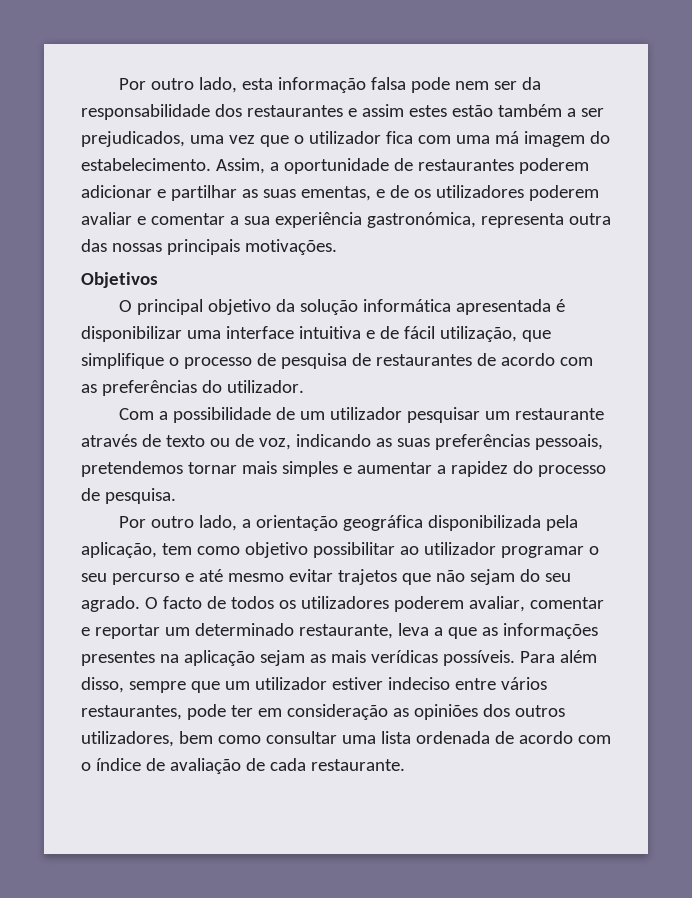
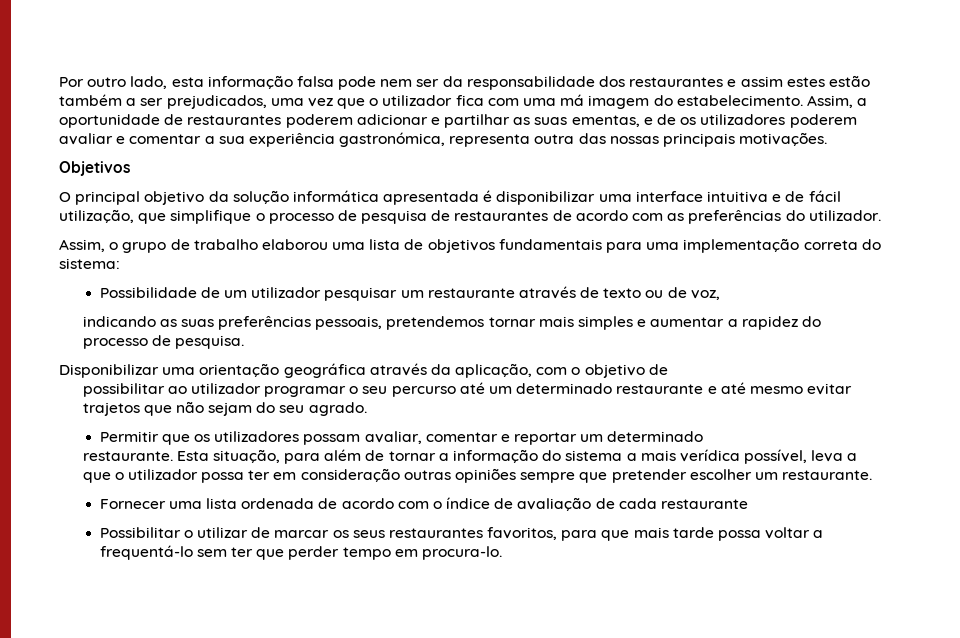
- Com a possibilidade de um utilizador pesquisar um restaurante através de texto ou de voz, indicando as suas preferências pessoais, pretendemos tornar mais simples e aumentar a rapidez do processo de pesquisa.
+ Assim, o grupo de trabalho elaborou uma lista de objetivos fundamentais para uma implementação correta do sistema:
+ Possibilidade de um utilizador pesquisar um restaurante através de texto ou de voz,
+ indicando as suas preferências pessoais, pretendemos tornar mais simples e aumentar a rapidez do processo de pesquisa.
- Por outro lado, a orientação geográfica disponibilizada pela aplicação, tem como objetivo possibilitar ao utilizador programar o seu percurso e até mesmo evitar trajetos que não sejam do seu agrado. O facto de todos os utilizadores poderem avaliar, comentar e reportar um determinado restaurante, leva a que as informações presentes na aplicação sejam as mais verídicas possíveis. Para além disso, sempre que um utilizador estiver indeciso entre vários restaurantes, pode ter em consideração as opiniões dos outros utilizadores, bem como consultar uma lista ordenada de acordo com o índice de avaliação de cada restaurante.
+ Disponibilizar uma orientação geográfica através da aplicação, com o objetivo de
+ possibilitar ao utilizador programar o seu percurso até um determinado restaurante e até mesmo evitar trajetos que não sejam do seu agrado.
+ Permitir que os utilizadores possam avaliar, comentar e reportar um determinado
+ restaurante. Esta situação, para além de tornar a informação do sistema a mais verídica possível, leva a que o utilizador possa ter em consideração outras opiniões sempre que pretender escolher um restaurante.
+ Fornecer uma lista ordenada de acordo com o índice de avaliação de cada restaurante
+ Possibilitar o utilizar de marcar os seus restaurantes favoritos, para que mais tarde possa voltar a frequentá-lo sem ter que perder tempo em procura-lo.

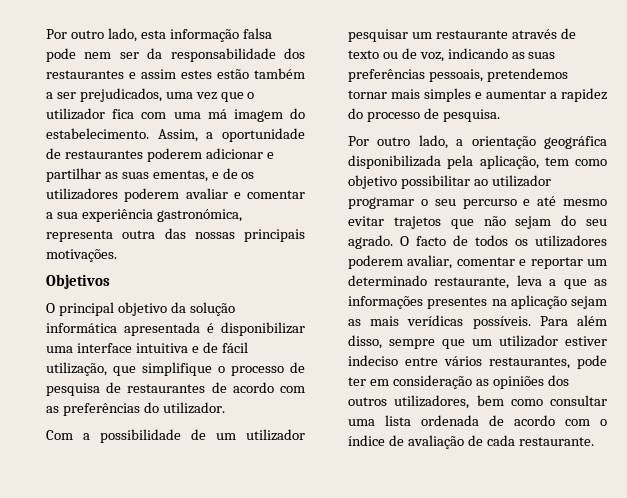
- Assim, o grupo de trabalho elaborou uma lista de objetivos fundamentais para uma implementação correta do sistema:
- Possibilidade de um utilizador pesquisar um restaurante através de texto ou de voz,
- indicando as suas preferências pessoais, pretendemos tornar mais simples e aumentar a rapidez do processo de pesquisa.
+ Com a possibilidade de um utilizador pesquisar um restaurante através de texto ou de voz, indicando as suas preferências pessoais, pretendemos tornar mais simples e aumentar a rapidez do processo de pesquisa.
- Disponibilizar uma orientação geográfica através da aplicação, com o objetivo de
- possibilitar ao utilizador programar o seu percurso até um determinado restaurante e até mesmo evitar trajetos que não sejam do seu agrado.
- Permitir que os utilizadores possam avaliar, comentar e reportar um determinado
- restaurante. Esta situação, para além de tornar a informação do sistema a mais verídica possível, leva a que o utilizador possa ter em consideração outras opiniões sempre que pretender escolher um restaurante.
- Fornecer uma lista ordenada de acordo com o índice de avaliação de cada restaurante
- Possibilitar o utilizar de marcar os seus restaurantes favoritos, para que mais tarde possa voltar a frequentá-lo sem ter que perder tempo em procura-lo.
+ Por outro lado, a orientação geográfica disponibilizada pela aplicação, tem como objetivo possibilitar ao utilizador programar o seu percurso e até mesmo evitar trajetos que não sejam do seu agrado. O facto de todos os utilizadores poderem avaliar, comentar e reportar um determinado restaurante, leva a que as informações presentes na aplicação sejam as mais verídicas possíveis. Para além disso, sempre que um utilizador estiver indeciso entre vários restaurantes, pode ter em consideração as opiniões dos outros utilizadores, bem como consultar uma lista ordenada de acordo com o índice de avaliação de cada restaurante.

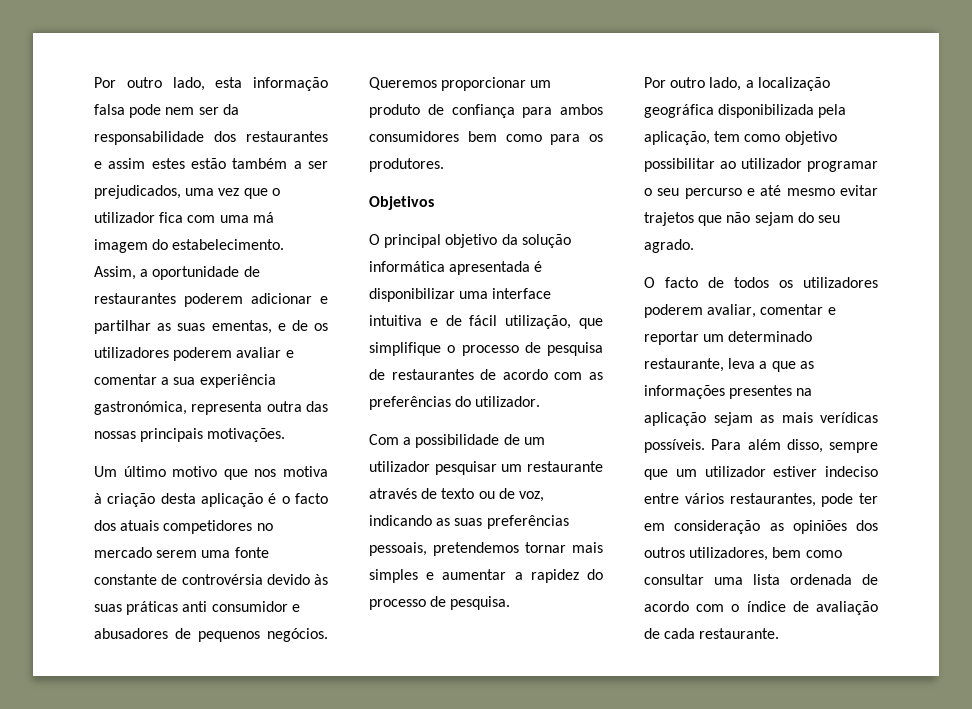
+ Um último motivo que nos motiva à criação desta aplicação é o facto dos atuais competidores no mercado serem uma fonte constante de controvérsia devido às suas práticas anti consumidor e abusadores de pequenos negócios. Queremos proporcionar um produto de confiança para ambos consumidores bem como para os produtores.
- Por outro lado, a orientação geográfica disponibilizada pela aplicação, tem como objetivo possibilitar ao utilizador programar o seu percurso e até mesmo evitar trajetos que não sejam do seu agrado. O facto de todos os utilizadores poderem avaliar, comentar e reportar um determinado restaurante, leva a que as informações presentes na aplicação sejam as mais verídicas possíveis.
+ Por outro lado, a localização geográfica disponibilizada pela aplicação, tem como objetivo possibilitar ao utilizador programar o seu percurso e até mesmo evitar trajetos que não sejam do seu agrado.
+ O facto de todos os utilizadores poderem avaliar, comentar e reportar um determinado restaurante, leva a que as informações presentes na aplicação sejam as mais verídicas possíveis.

